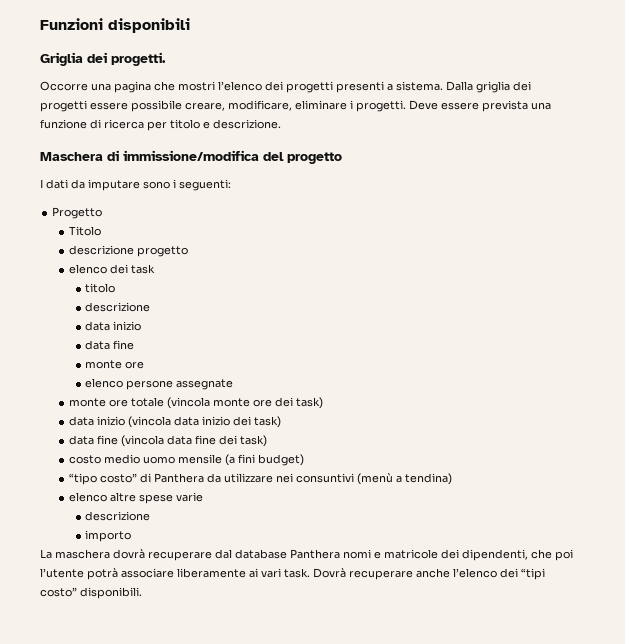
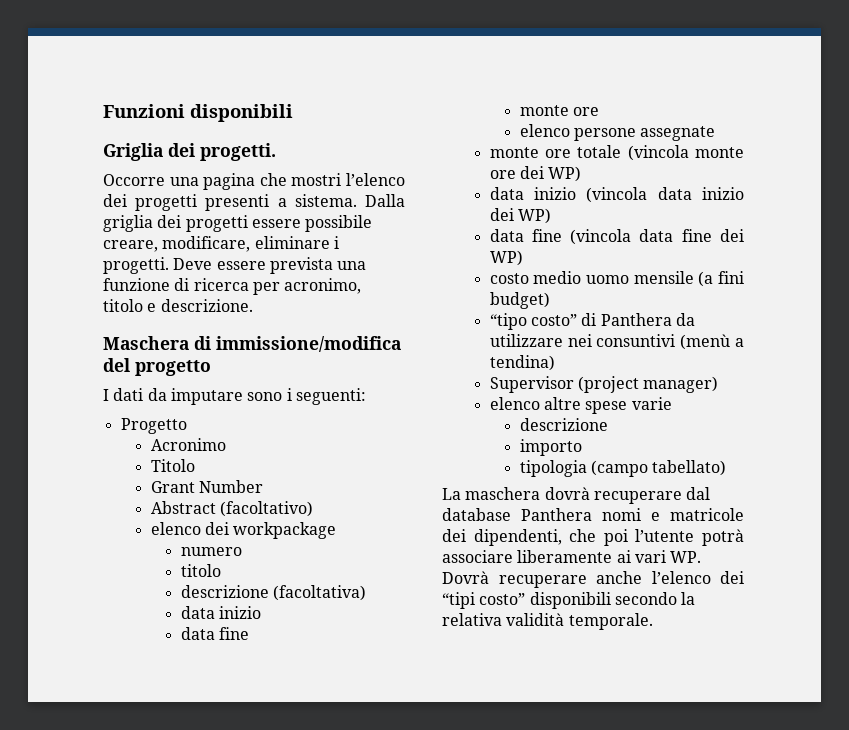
- Deve essere prevista una funzione di ricerca per titolo e descrizione.
+ Deve essere prevista una funzione di ricerca per acronimo, titolo e descrizione.
+ Acronimo
- descrizione progetto
+ Grant Number
+ Abstract (facoltativo)
- elenco dei task
+ elenco dei workpackage
+ numero
  titolo
- descrizione
+ descrizione (facoltativa)
- monte ore totale (vincola monte ore dei task)
+ monte ore totale (vincola monte ore dei WP)
- data inizio (vincola data inizio dei task)
+ data inizio (vincola data inizio dei WP)
- data fine (vincola data fine dei task)
+ data fine (vincola data fine dei WP)
+ Supervisor (project manager)
+ tipologia (campo tabellato)
- La maschera dovrà recuperare dal database Panthera nomi e matricole dei dipendenti, che poi l’utente potrà associare liberamente ai vari task. Dovrà recuperare anche l’elenco dei “tipi costo” disponibili.
+ La maschera dovrà recuperare dal database Panthera nomi e matricole dei dipendenti, che poi l’utente potrà associare liberamente ai vari WP. Dovrà recuperare anche l’elenco dei “tipi costo” disponibili secondo la relativa validità temporale.

